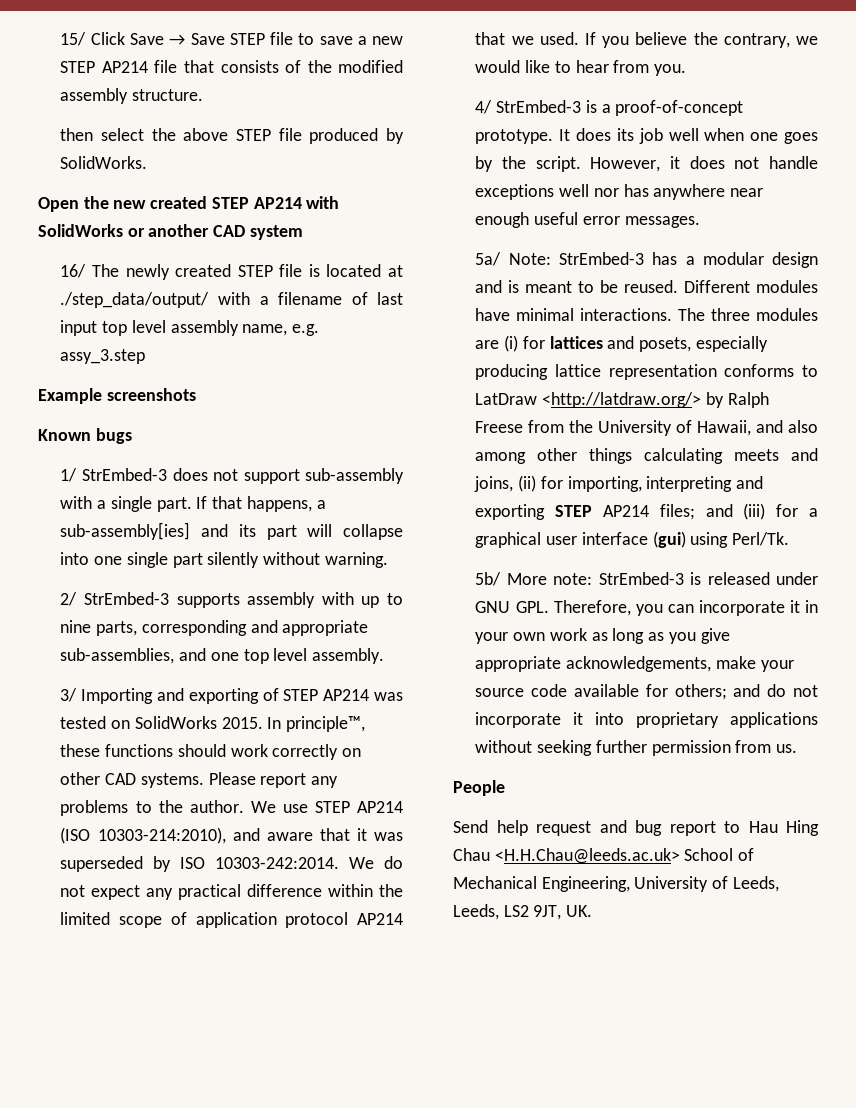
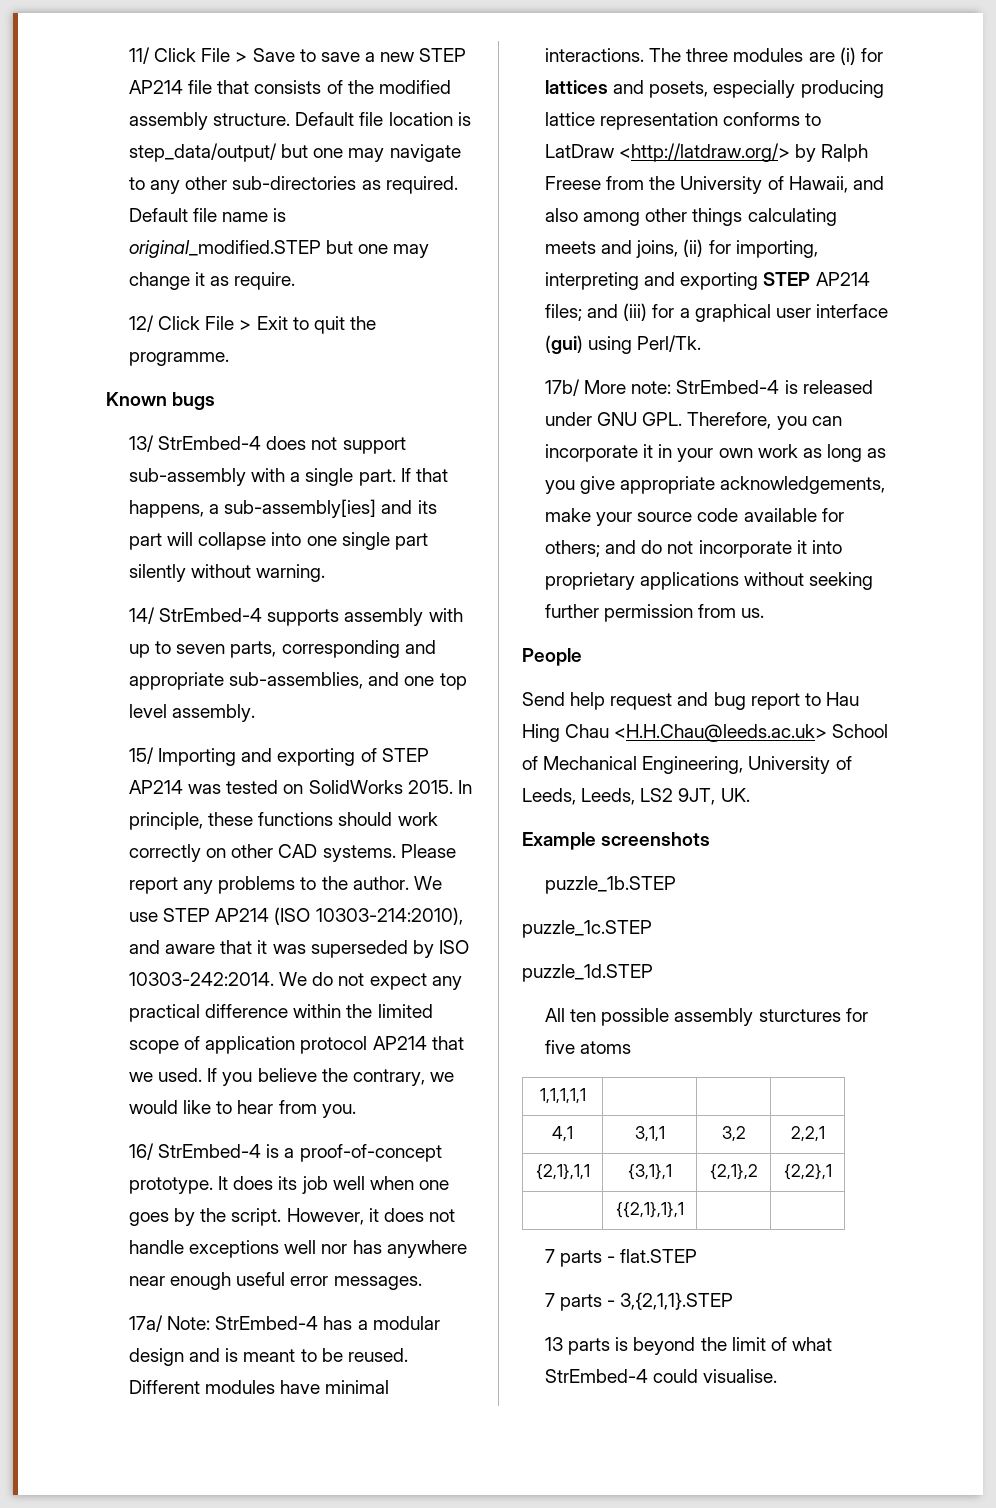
- 15/ Click Save → Save STEP file to save a new STEP AP214 file that consists of the modified assembly structure.
- then select the above STEP file produced by SolidWorks.
- Open the new created STEP AP214 with SolidWorks or another CAD system
- 16/ The newly created STEP file is located at ./step_data/output/ with a filename of last input top level assembly name, e.g. assy_3.step
- Example screenshots
+ 11/ Click File > Save to save a new STEP AP214 file that consists of the modified assembly structure. Default file location is step_data/output/ but one may navigate to any other sub-directories as required. Default file name is original_modified.STEP but one may change it as require.
+ 12/ Click File > Exit to quit the programme.
- 1/ StrEmbed-3 does not support sub-assembly with a single part.
+ 13/ StrEmbed-4 does not support sub-assembly with a single part.
- 2/ StrEmbed-3 supports assembly with up to nine parts, corresponding and appropriate sub-assemblies, and one top level assembly.
+ 14/ StrEmbed-4 supports assembly with up to seven parts, corresponding and appropriate sub-assemblies, and one top level assembly.
- 3/ Importing and exporting of STEP AP214 was tested on SolidWorks 2015.
+ 15/ Importing and exporting of STEP AP214 was tested on SolidWorks 2015.
- In principle™, these functions should work correctly on other CAD systems.
+ In principle, these functions should work correctly on other CAD systems.
- 4/ StrEmbed-3 is a proof-of-concept prototype.
+ 16/ StrEmbed-4 is a proof-of-concept prototype.
- 5a/ Note: StrEmbed-3 has a modular design and is meant to be reused.
+ 17a/ Note: StrEmbed-4 has a modular design and is meant to be reused.
- 5b/ More note: StrEmbed-3 is released under GNU GPL. Therefore, you can incorporate it in your own work as long as you give appropriate acknowledgements, make your source code available for others; and do not incorporate it into proprietary applications without seeking further permission from us.
+ 17b/ More note: StrEmbed-4 is released under GNU GPL. Therefore, you can incorporate it in your own work as long as you give appropriate acknowledgements, make your source code available for others; and do not incorporate it into proprietary applications without seeking further permission from us.
+ Example screenshots
+ puzzle_1b.STEP
+ puzzle_1c.STEP
+ puzzle_1d.STEP
+ All ten possible assembly sturctures for five atoms
+ 1,1,1,1,1 | | |
+ 4,1 | 3,1,1 | 3,2 | 2,2,1
+ {2,1},1,1 | {3,1},1 | {2,1},2 | {2,2},1
+ | {{2,1},1},1 | |
+ 7 parts - flat.STEP
+ 7 parts - 3,{2,1,1}.STEP
+ 13 parts is beyond the limit of what StrEmbed-4 could visualise.

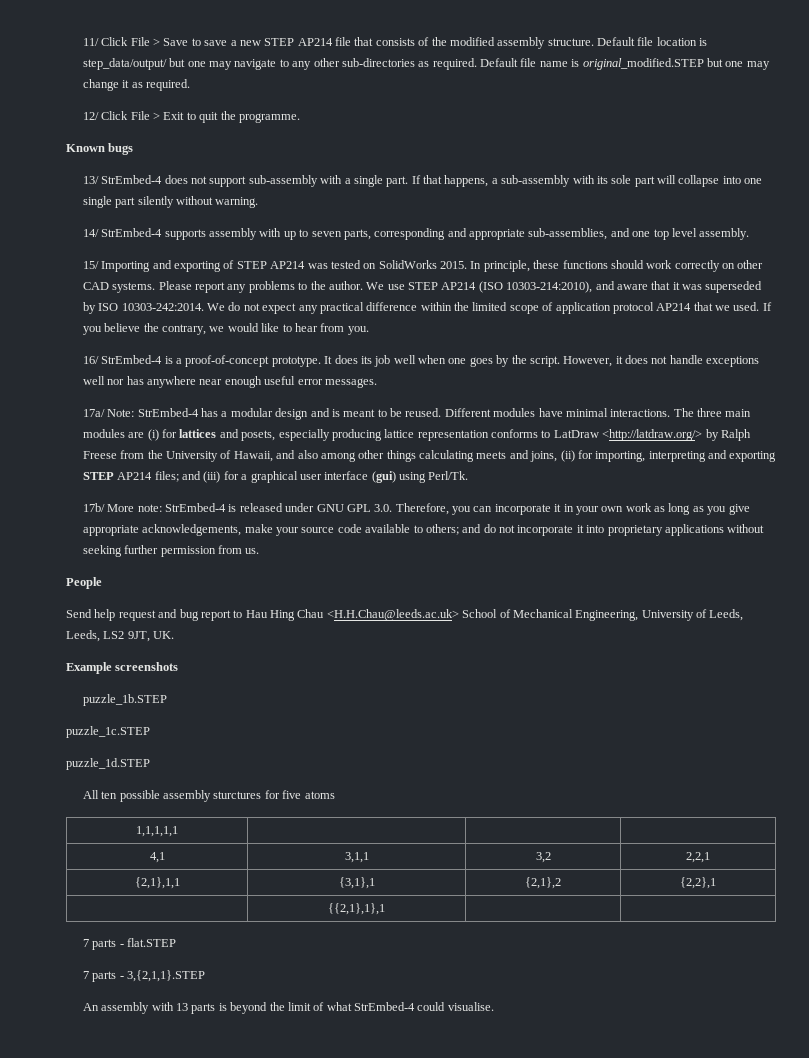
- Default file name is original_modified.STEP but one may change it as require.
+ Default file name is original_modified.STEP but one may change it as required.
- If that happens, a sub-assembly[ies] and its part will collapse into one single part silently without warning.
+ If that happens, a sub-assembly with its sole part will collapse into one single part silently without warning.
- The three modules are (i) for lattices and posets, especially producing lattice representation conforms to LatDraw <http://latdraw.org/> by Ralph Freese from the University of Hawaii, and also among other things calculating meets and joins, (ii) for importing, interpreting and exporting STEP AP214 files; and (iii) for a graphical user interface (gui) using Perl/Tk.
+ The three main modules are (i) for lattices and posets, especially producing lattice representation conforms to LatDraw <http://latdraw.org/> by Ralph Freese from the University of Hawaii, and also among other things calculating meets and joins, (ii) for importing, interpreting and exporting STEP AP214 files; and (iii) for a graphical user interface (gui) using Perl/Tk.
- 17b/ More note: StrEmbed-4 is released under GNU GPL. Therefore, you can incorporate it in your own work as long as you give appropriate acknowledgements, make your source code available for others; and do not incorporate it into proprietary applications without seeking further permission from us.
+ 17b/ More note: StrEmbed-4 is released under GNU GPL 3.0. Therefore, you can incorporate it in your own work as long as you give appropriate acknowledgements, make your source code available to others; and do not incorporate it into proprietary applications without seeking further permission from us.
- 13 parts is beyond the limit of what StrEmbed-4 could visualise.
+ An assembly with 13 parts is beyond the limit of what StrEmbed-4 could visualise.

